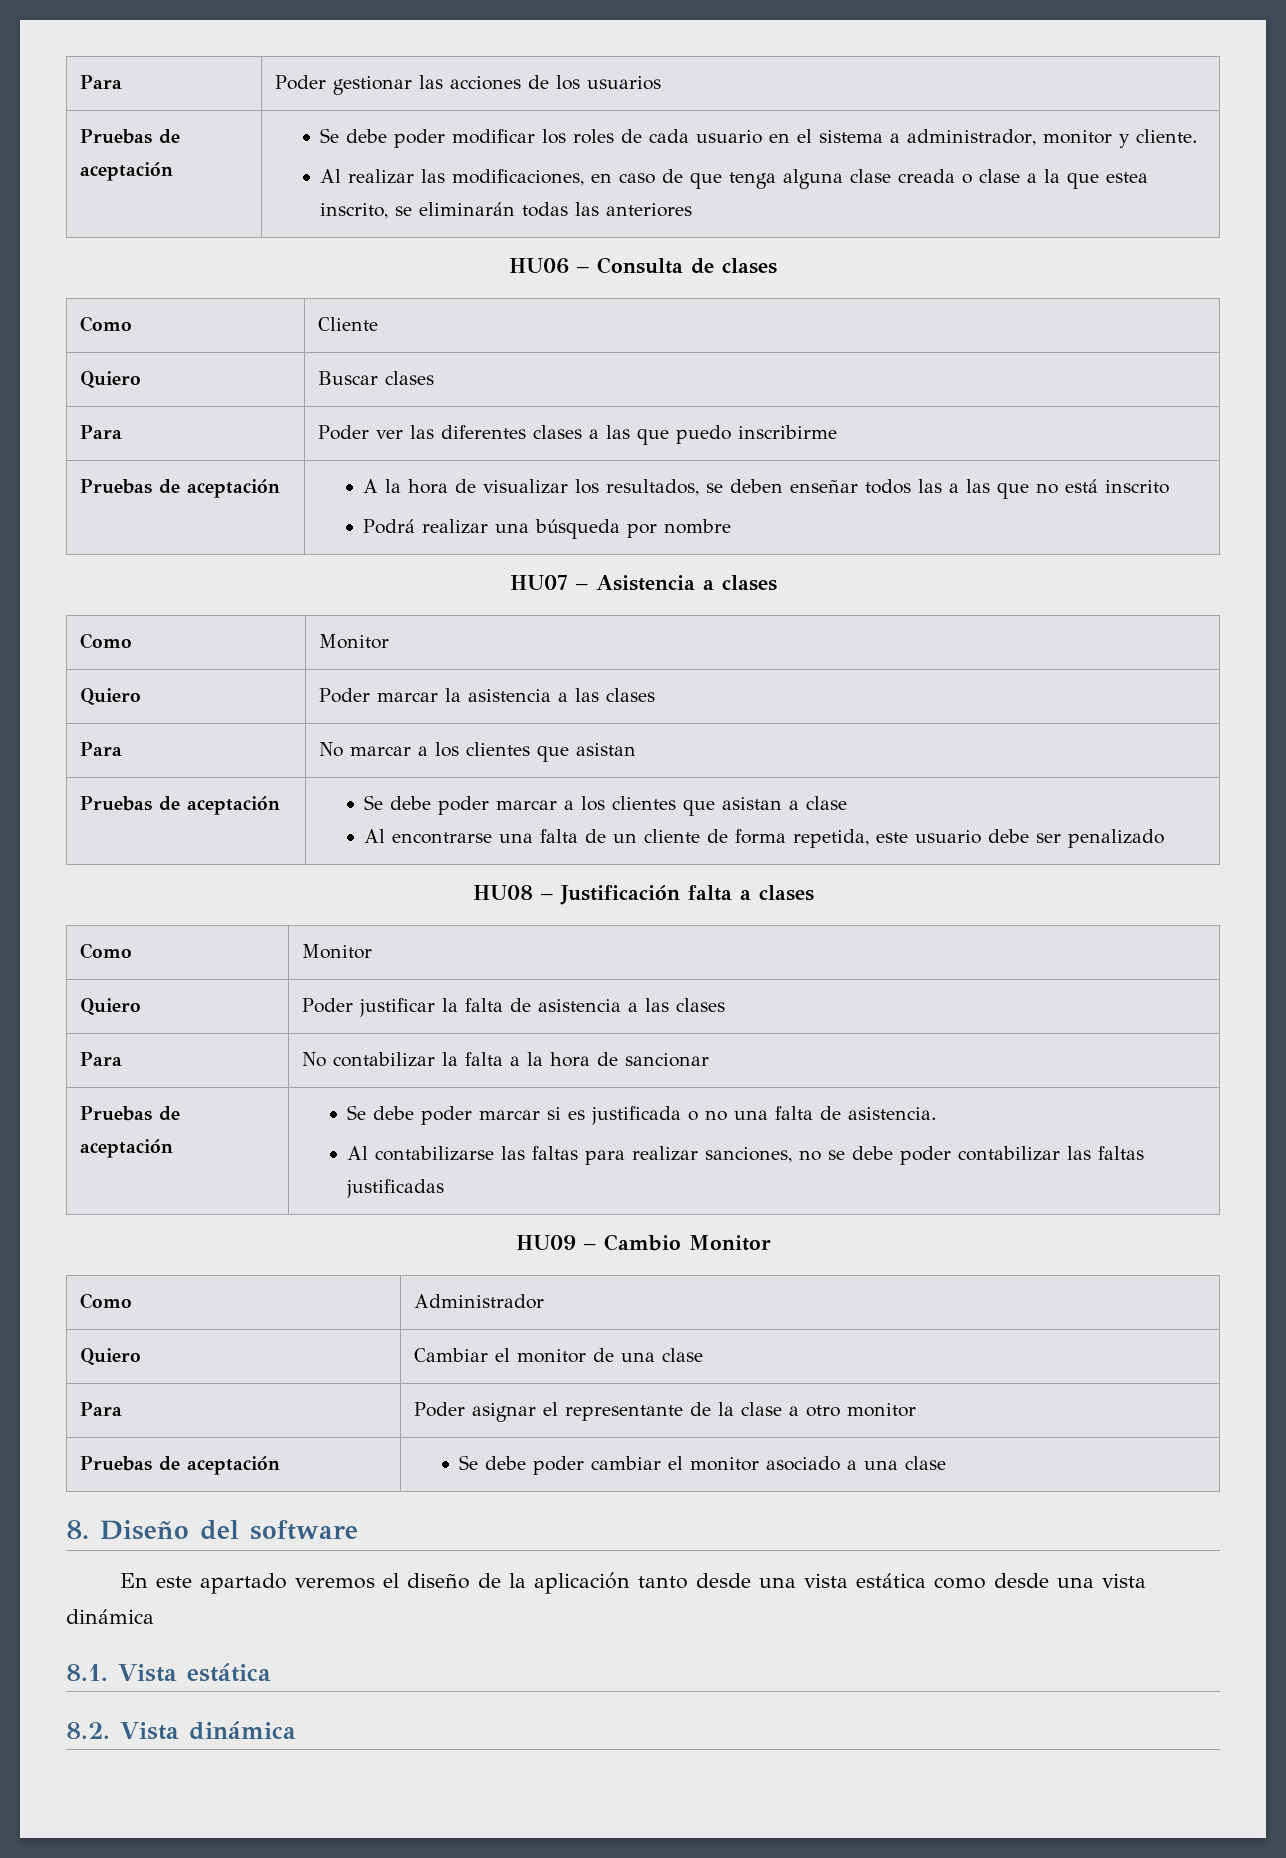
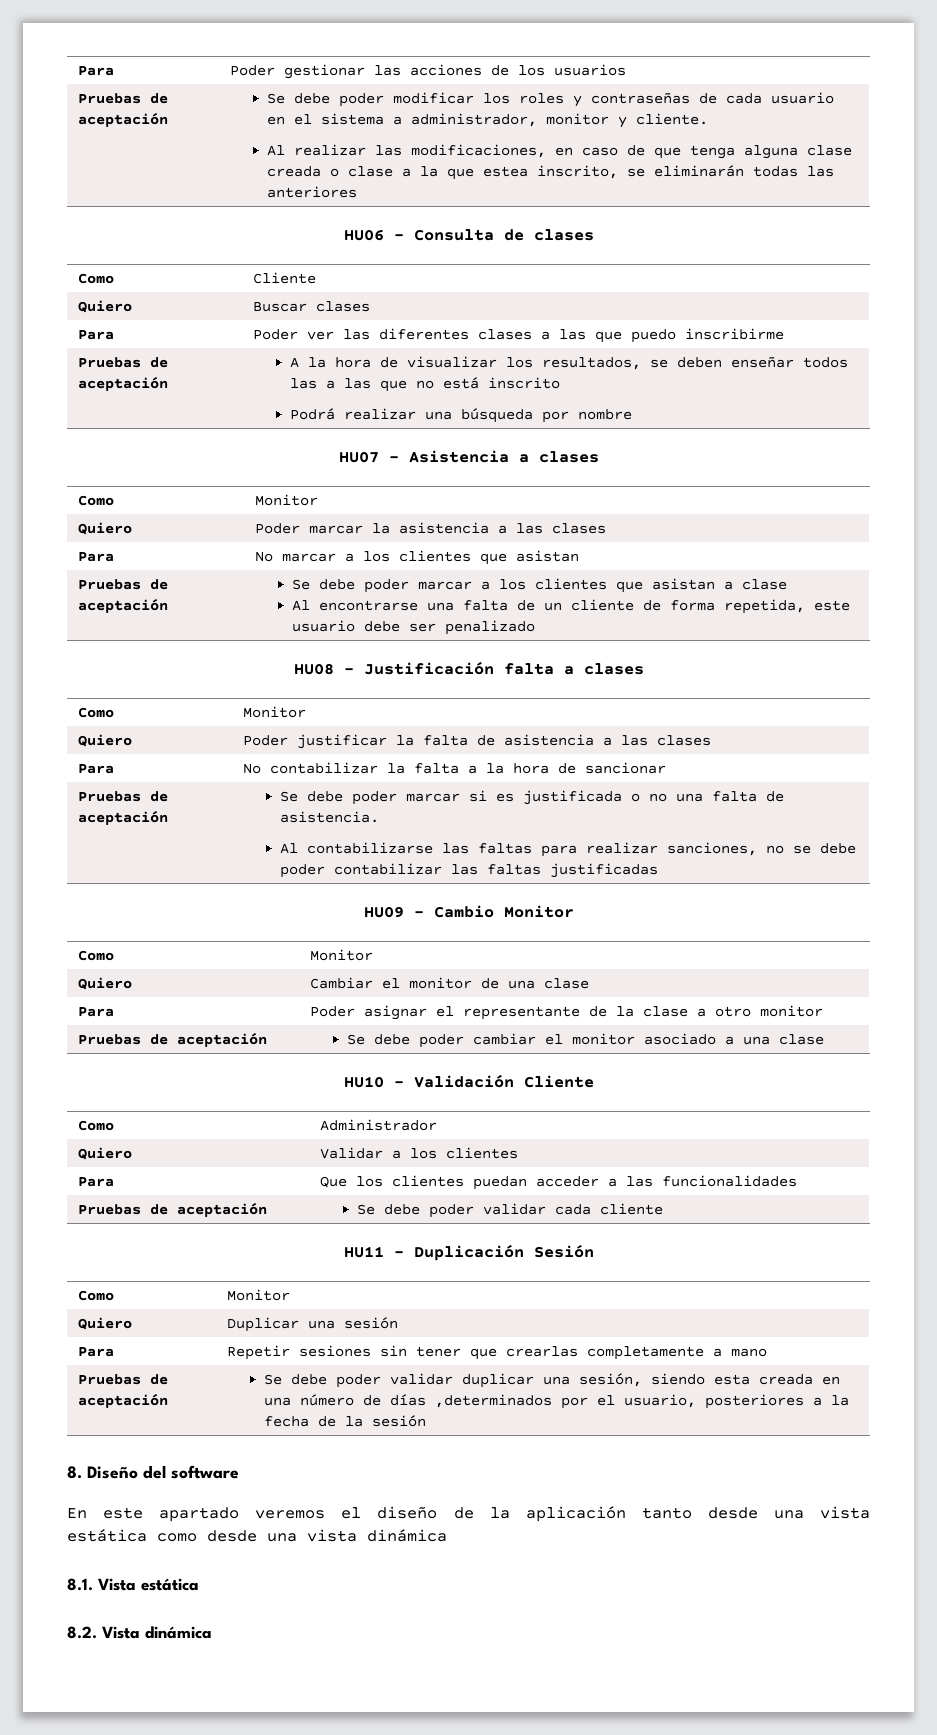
- Se debe poder modificar los roles de cada usuario en el sistema a administrador, monitor y cliente.
+ Se debe poder modificar los roles y contraseñas de cada usuario en el sistema a administrador, monitor y cliente.
  HU09 – Cambio Monitor
- Como | Administrador
+ Como | Monitor
+ HU10 – Validación Cliente
+ Como | Administrador
+ Quiero | Validar a los clientes
+ Para | Que los clientes puedan acceder a las funcionalidades
+ Pruebas de aceptación | Se debe poder validar cada cliente
+ HU11 – Duplicación Sesión
+ Como | Monitor
+ Quiero | Duplicar una sesión
+ Para | Repetir sesiones sin tener que crearlas completamente a mano
+ Pruebas de aceptación | Se debe poder validar duplicar una sesión, siendo esta creada en una número de días ,determinados por el usuario, posteriores a la fecha de la sesión

